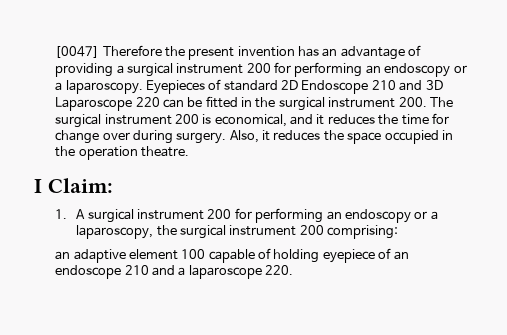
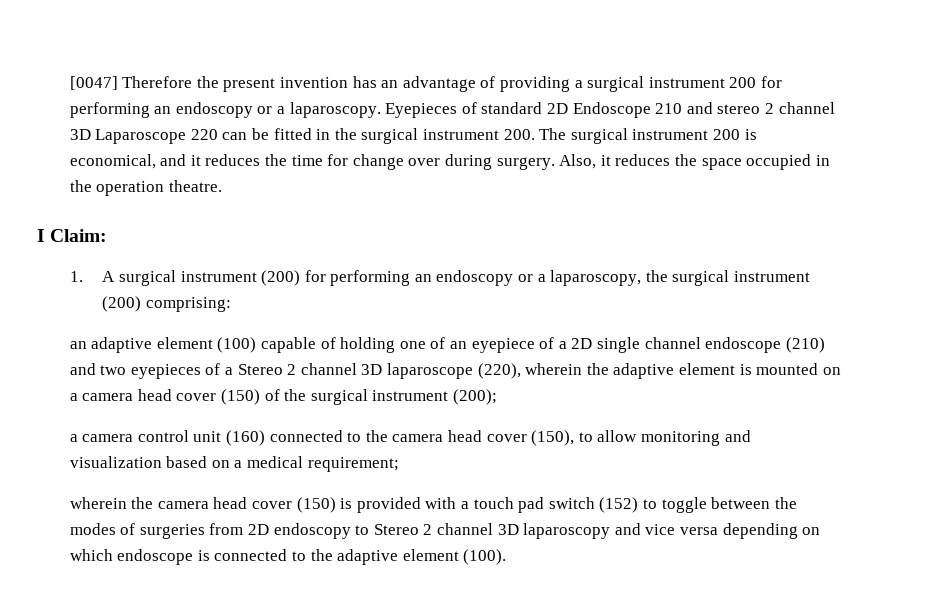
- Eyepieces of standard 2D Endoscope 210 and 3D Laparoscope 220 can be fitted in the surgical instrument 200. The surgical instrument 200 is economical, and it reduces the time for change over during surgery.
+ Eyepieces of standard 2D Endoscope 210 and stereo 2 channel 3D Laparoscope 220 can be fitted in the surgical instrument 200. The surgical instrument 200 is economical, and it reduces the time for change over during surgery.
- 1. A surgical instrument 200 for performing an endoscopy or a laparoscopy, the surgical instrument 200 comprising:
+ 1. A surgical instrument (200) for performing an endoscopy or a laparoscopy, the surgical instrument (200) comprising:
- an adaptive element 100 capable of holding eyepiece of an endoscope 210 and a laparoscope 220.
+ an adaptive element (100) capable of holding one of an eyepiece of a 2D single channel endoscope (210) and two eyepieces of a Stereo 2 channel 3D laparoscope (220), wherein the adaptive element is mounted on a camera head cover (150) of the surgical instrument (200);
+ a camera control unit (160) connected to the camera head cover (150), to allow monitoring and visualization based on a medical requirement;
+ wherein the camera head cover (150) is provided with a touch pad switch (152) to toggle between the modes of surgeries from 2D endoscopy to Stereo 2 channel 3D laparoscopy and vice versa depending on which endoscope is connected to the adaptive element (100).

